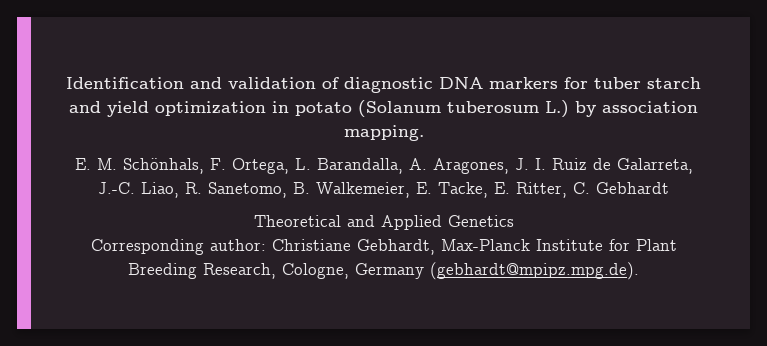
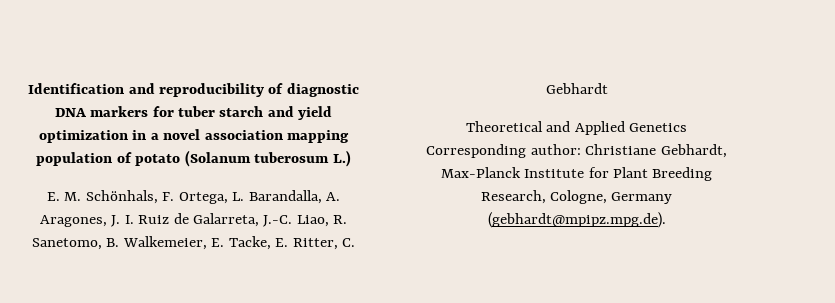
- Identification and validation of diagnostic DNA markers for tuber starch and yield optimization in potato (Solanum tuberosum L.) by association mapping.
+ Identification and reproducibility of diagnostic DNA markers for tuber starch and yield optimization in a novel association mapping population of potato (Solanum tuberosum L.)

